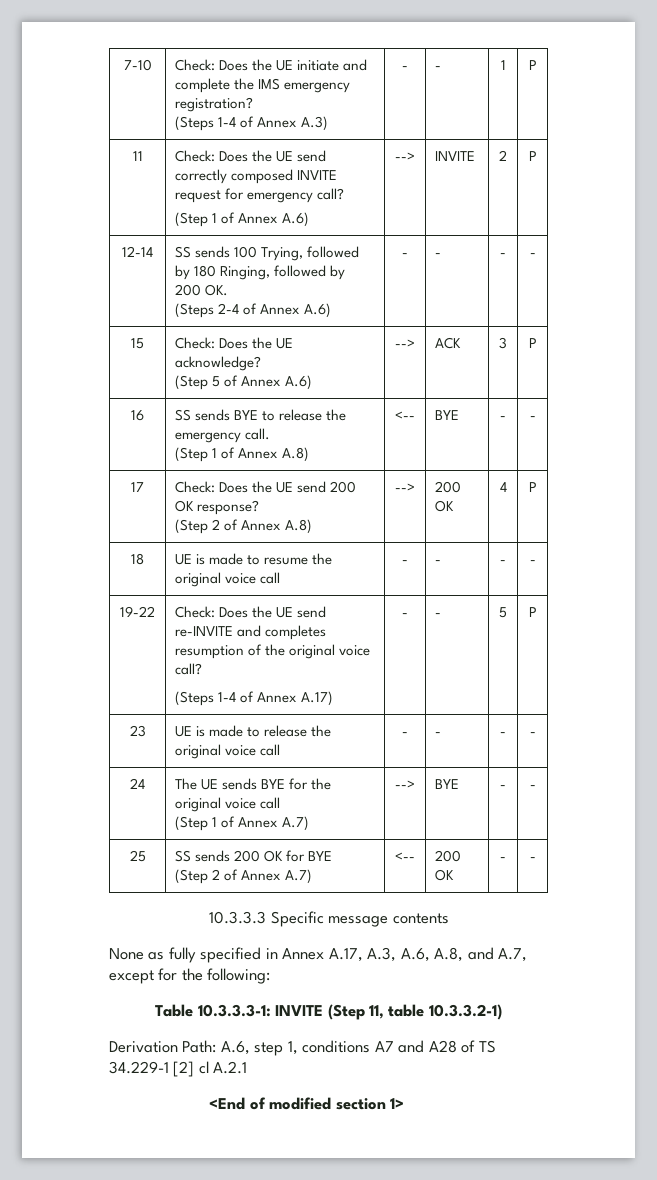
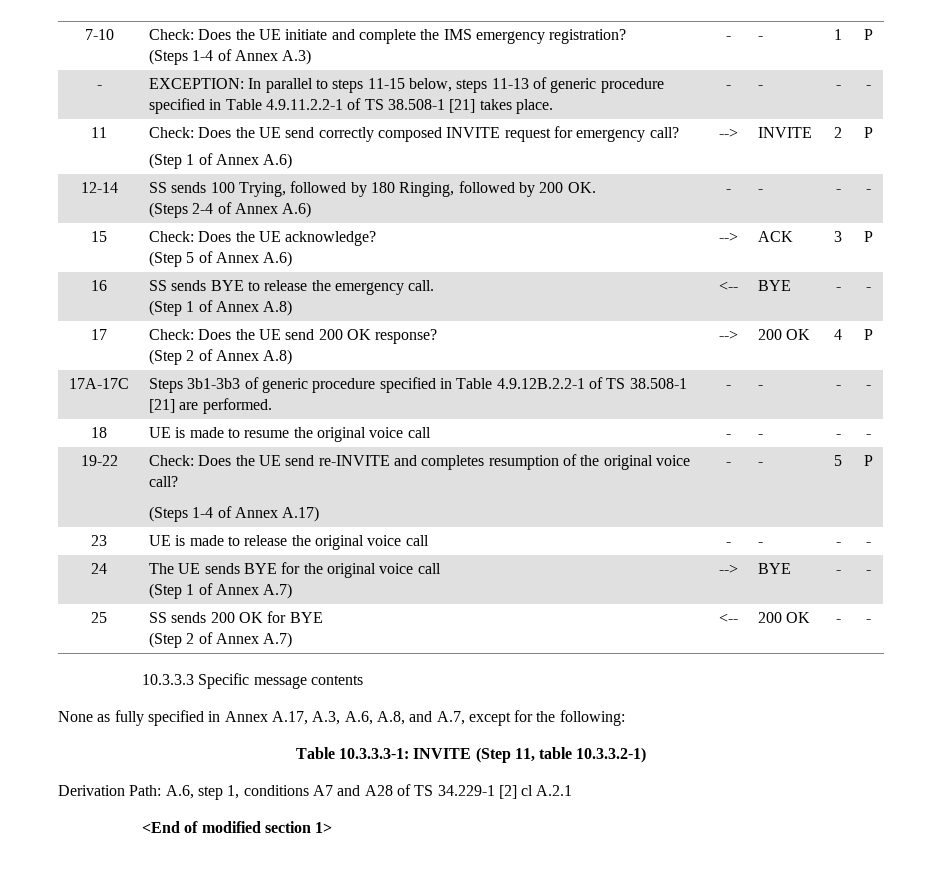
+ - | EXCEPTION: In parallel to steps 11-15 below, steps 11-13 of generic procedure specified in Table 4.9.11.2.2-1 of TS 38.508-1 [21] takes place. | - | - | - | -
+ 17A-17C | Steps 3b1-3b3 of generic procedure specified in Table 4.9.12B.2.2-1 of TS 38.508-1 [21] are performed. | - | - | - | -

